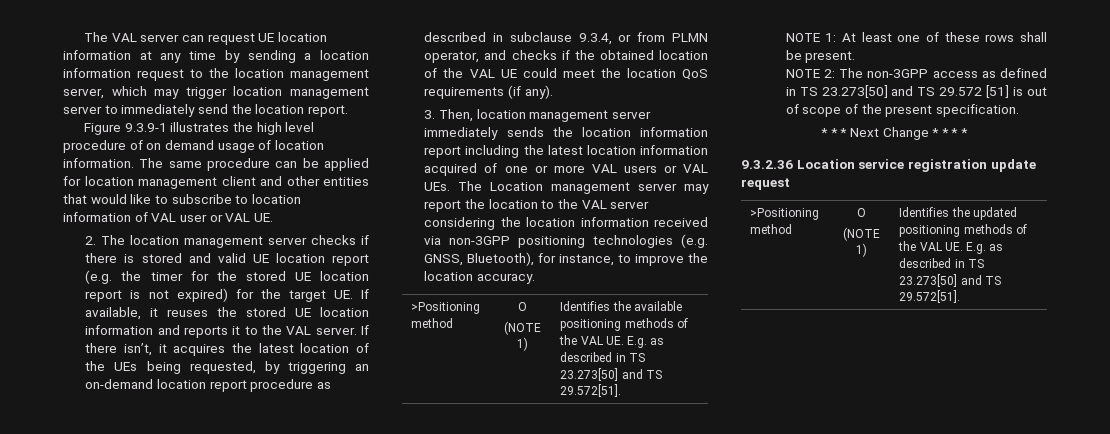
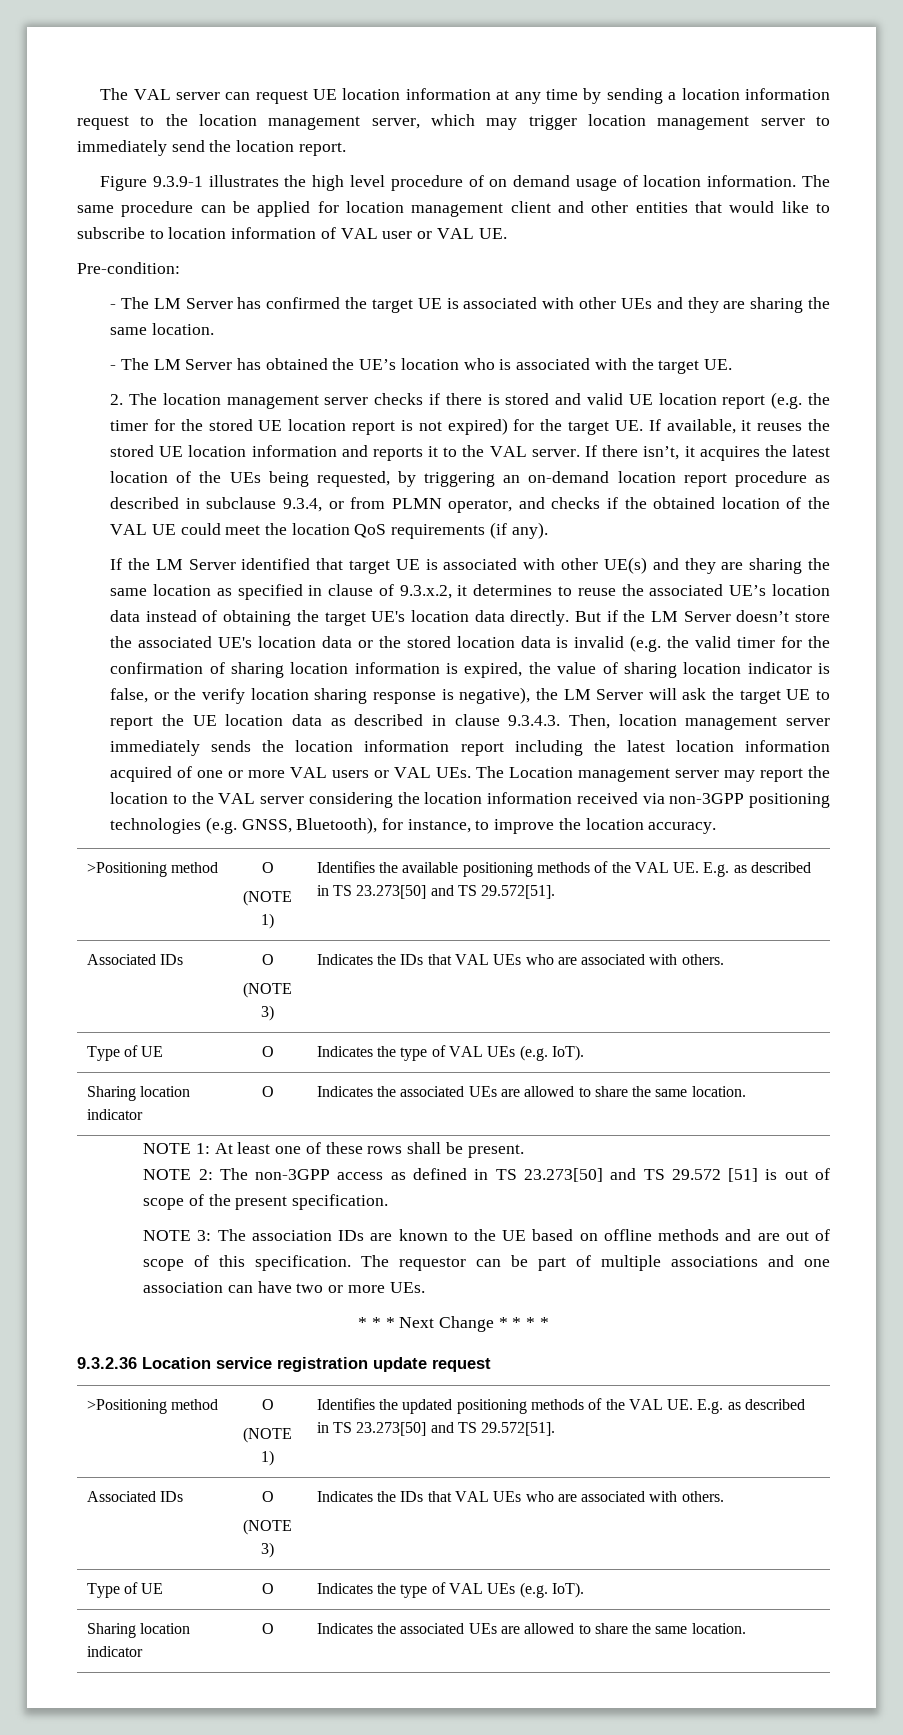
+ Pre-condition:
+ - The LM Server has confirmed the target UE is associated with other UEs and they are sharing the same location.
+ - The LM Server has obtained the UE’s location who is associated with the target UE.
- 3. Then, location management server immediately sends the location information report including the latest location information acquired of one or more VAL users or VAL UEs. The Location management server may report the location to the VAL server considering the location information received via non-3GPP positioning technologies (e.g. GNSS, Bluetooth), for instance, to improve the location accuracy.
+ If the LM Server identified that target UE is associated with other UE(s) and they are sharing the same location as specified in clause of 9.3.x.2, it determines to reuse the associated UE’s location data instead of obtaining the target UE's location data directly. But if the LM Server doesn’t store the associated UE's location data or the stored location data is invalid (e.g. the valid timer for the confirmation of sharing location information is expired, the value of sharing location indicator is false, or the verify location sharing response is negative), the LM Server will ask the target UE to report the UE location data as described in clause 9.3.4.3. Then, location management server immediately sends the location information report including the latest location information acquired of one or more VAL users or VAL UEs. The Location management server may report the location to the VAL server considering the location information received via non-3GPP positioning technologies (e.g. GNSS, Bluetooth), for instance, to improve the location accuracy.
  >Positioning method | O
  (NOTE 1) | Identifies the available positioning methods of the VAL UE. E.g. as described in TS 23.273[50] and TS 29.572[51].
+ Associated IDs | O
+ (NOTE 3) | Indicates the IDs that VAL UEs who are associated with others.
+ Type of UE | O | Indicates the type of VAL UEs (e.g. IoT).
+ Sharing location indicator | O | Indicates the associated UEs are allowed to share the same location.
+ NOTE 3: The association IDs are known to the UE based on offline methods and are out of scope of this specification. The requestor can be part of multiple associations and one association can have two or more UEs.
  9.3.2.36 Location service registration update request
  >Positioning method | O
  (NOTE 1) | Identifies the updated positioning methods of the VAL UE. E.g. as described in TS 23.273[50] and TS 29.572[51].
+ Associated IDs | O
+ (NOTE 3) | Indicates the IDs that VAL UEs who are associated with others.
+ Type of UE | O | Indicates the type of VAL UEs (e.g. IoT).
+ Sharing location indicator | O | Indicates the associated UEs are allowed to share the same location.

